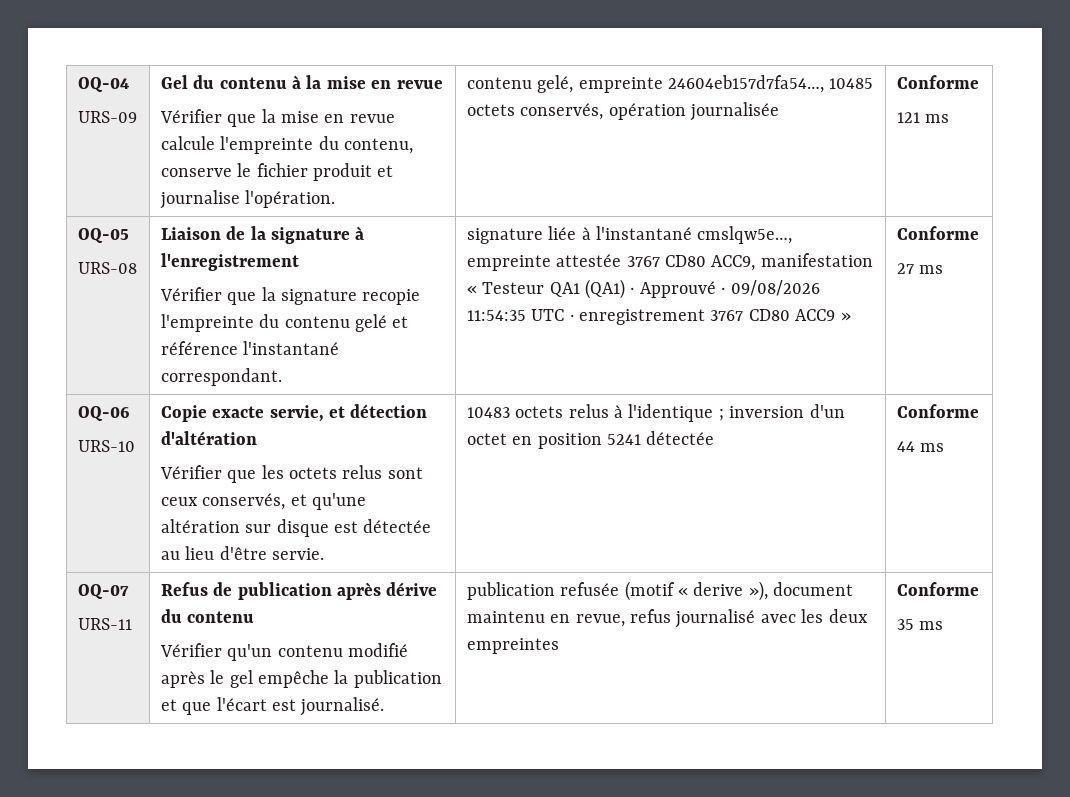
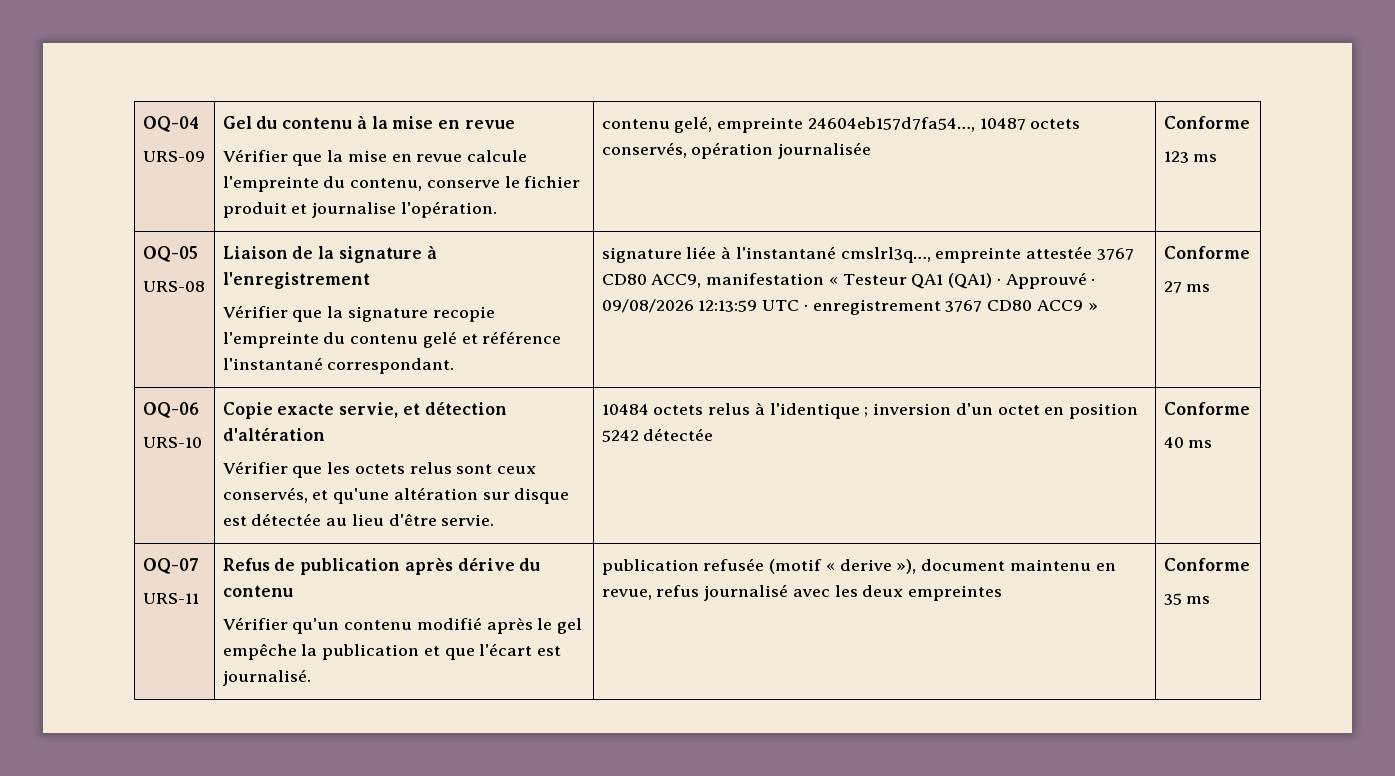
  OQ-04
  URS-09 | Gel du contenu à la mise en revue
- Vérifier que la mise en revue calcule l'empreinte du contenu, conserve le fichier produit et journalise l'opération. | contenu gelé, empreinte 24604eb157d7fa54…, 10485 octets conservés, opération journalisée | Conforme
- 121 ms
+ Vérifier que la mise en revue calcule l'empreinte du contenu, conserve le fichier produit et journalise l'opération. | contenu gelé, empreinte 24604eb157d7fa54…, 10487 octets conservés, opération journalisée | Conforme
+ 123 ms
- signature liée à l'instantané cmslqw5e…, empreinte attestée 3767 CD80 ACC9, manifestation « Testeur QA1 (QA1) · Approuvé · 09/08/2026 11:54:35 UTC · enregistrement 3767 CD80 ACC9 »
+ signature liée à l'instantané cmslrl3q…, empreinte attestée 3767 CD80 ACC9, manifestation « Testeur QA1 (QA1) · Approuvé · 09/08/2026 12:13:59 UTC · enregistrement 3767 CD80 ACC9 »
- 10483 octets relus à l'identique ; inversion d'un octet en position 5241 détectée
+ 10484 octets relus à l'identique ; inversion d'un octet en position 5242 détectée
- 44 ms
+ 40 ms

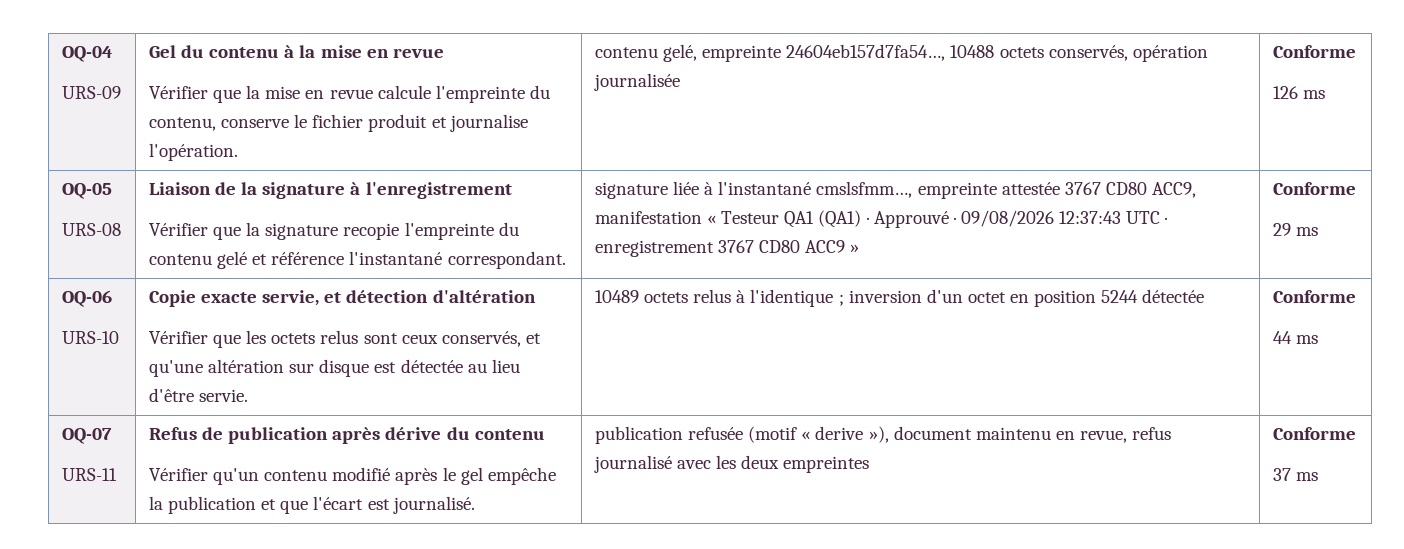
  OQ-04
  URS-09 | Gel du contenu à la mise en revue
- Vérifier que la mise en revue calcule l'empreinte du contenu, conserve le fichier produit et journalise l'opération. | contenu gelé, empreinte 24604eb157d7fa54…, 10487 octets conservés, opération journalisée | Conforme
- 123 ms
+ Vérifier que la mise en revue calcule l'empreinte du contenu, conserve le fichier produit et journalise l'opération. | contenu gelé, empreinte 24604eb157d7fa54…, 10488 octets conservés, opération journalisée | Conforme
+ 126 ms
- signature liée à l'instantané cmslrl3q…, empreinte attestée 3767 CD80 ACC9, manifestation « Testeur QA1 (QA1) · Approuvé · 09/08/2026 12:13:59 UTC · enregistrement 3767 CD80 ACC9 »
+ signature liée à l'instantané cmslsfmm…, empreinte attestée 3767 CD80 ACC9, manifestation « Testeur QA1 (QA1) · Approuvé · 09/08/2026 12:37:43 UTC · enregistrement 3767 CD80 ACC9 »
- 27 ms
+ 29 ms
- 10484 octets relus à l'identique ; inversion d'un octet en position 5242 détectée
+ 10489 octets relus à l'identique ; inversion d'un octet en position 5244 détectée
- 40 ms
+ 44 ms
- 35 ms
+ 37 ms

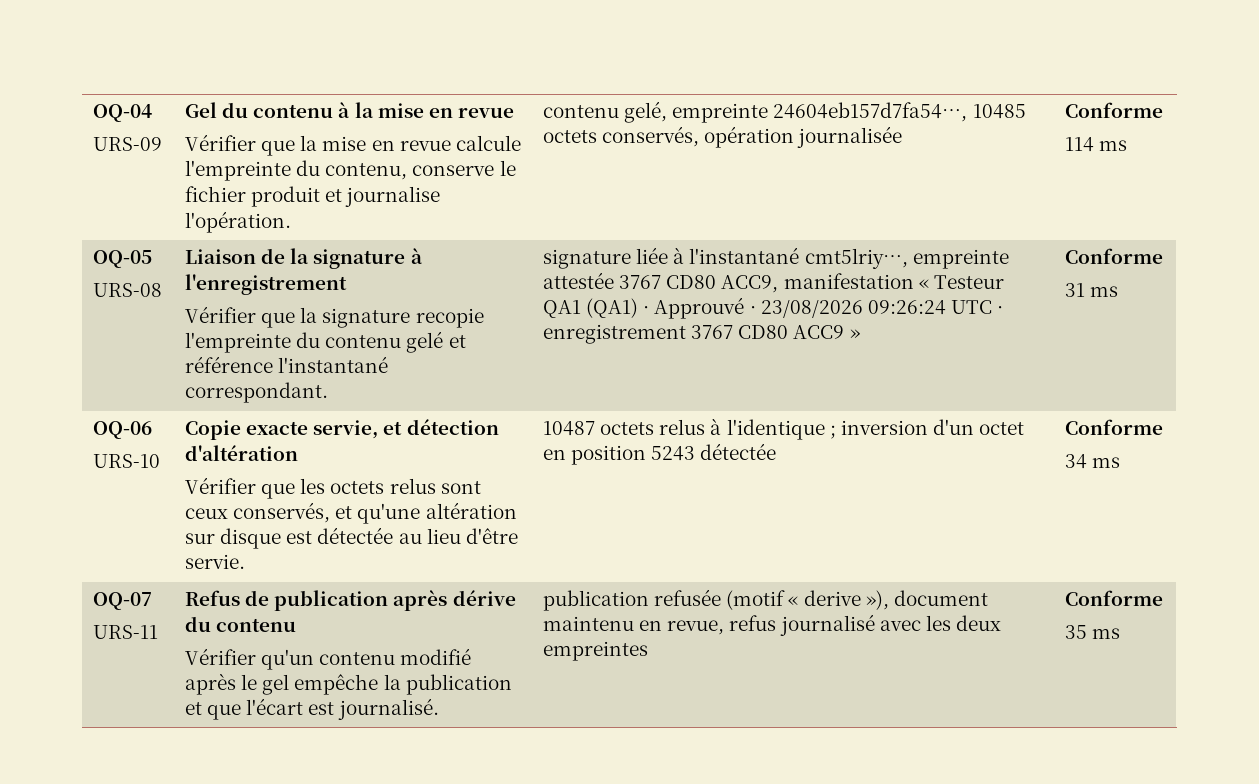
  OQ-04
  URS-09 | Gel du contenu à la mise en revue
- Vérifier que la mise en revue calcule l'empreinte du contenu, conserve le fichier produit et journalise l'opération. | contenu gelé, empreinte 24604eb157d7fa54…, 10488 octets conservés, opération journalisée | Conforme
- 126 ms
+ Vérifier que la mise en revue calcule l'empreinte du contenu, conserve le fichier produit et journalise l'opération. | contenu gelé, empreinte 24604eb157d7fa54…, 10485 octets conservés, opération journalisée | Conforme
+ 114 ms
- signature liée à l'instantané cmslsfmm…, empreinte attestée 3767 CD80 ACC9, manifestation « Testeur QA1 (QA1) · Approuvé · 09/08/2026 12:37:43 UTC · enregistrement 3767 CD80 ACC9 »
+ signature liée à l'instantané cmt5lriy…, empreinte attestée 3767 CD80 ACC9, manifestation « Testeur QA1 (QA1) · Approuvé · 23/08/2026 09:26:24 UTC · enregistrement 3767 CD80 ACC9 »
- 29 ms
+ 31 ms
- 10489 octets relus à l'identique ; inversion d'un octet en position 5244 détectée
+ 10487 octets relus à l'identique ; inversion d'un octet en position 5243 détectée
- 44 ms
+ 34 ms
- 37 ms
+ 35 ms

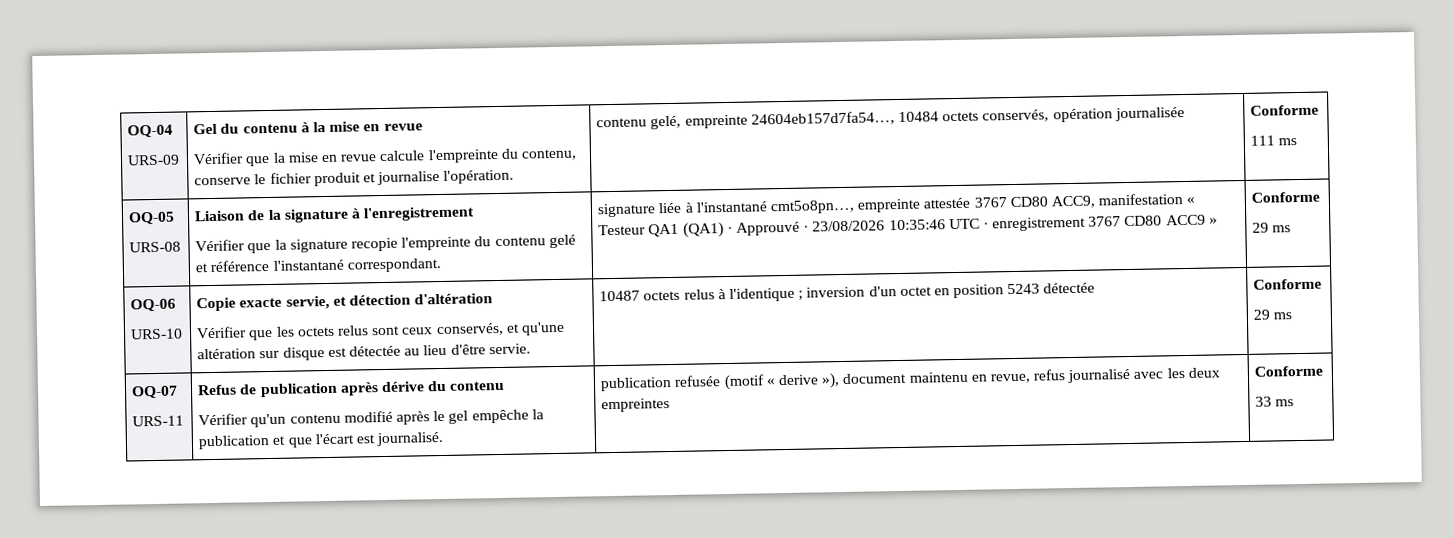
  OQ-04
  URS-09 | Gel du contenu à la mise en revue
- Vérifier que la mise en revue calcule l'empreinte du contenu, conserve le fichier produit et journalise l'opération. | contenu gelé, empreinte 24604eb157d7fa54…, 10485 octets conservés, opération journalisée | Conforme
- 114 ms
+ Vérifier que la mise en revue calcule l'empreinte du contenu, conserve le fichier produit et journalise l'opération. | contenu gelé, empreinte 24604eb157d7fa54…, 10484 octets conservés, opération journalisée | Conforme
+ 111 ms
- signature liée à l'instantané cmt5lriy…, empreinte attestée 3767 CD80 ACC9, manifestation « Testeur QA1 (QA1) · Approuvé · 23/08/2026 09:26:24 UTC · enregistrement 3767 CD80 ACC9 » | Conforme
- 31 ms
+ signature liée à l'instantané cmt5o8pn…, empreinte attestée 3767 CD80 ACC9, manifestation « Testeur QA1 (QA1) · Approuvé · 23/08/2026 10:35:46 UTC · enregistrement 3767 CD80 ACC9 » | Conforme
+ 29 ms
  10487 octets relus à l'identique ; inversion d'un octet en position 5243 détectée | Conforme
- 34 ms
+ 29 ms
- 35 ms
+ 33 ms

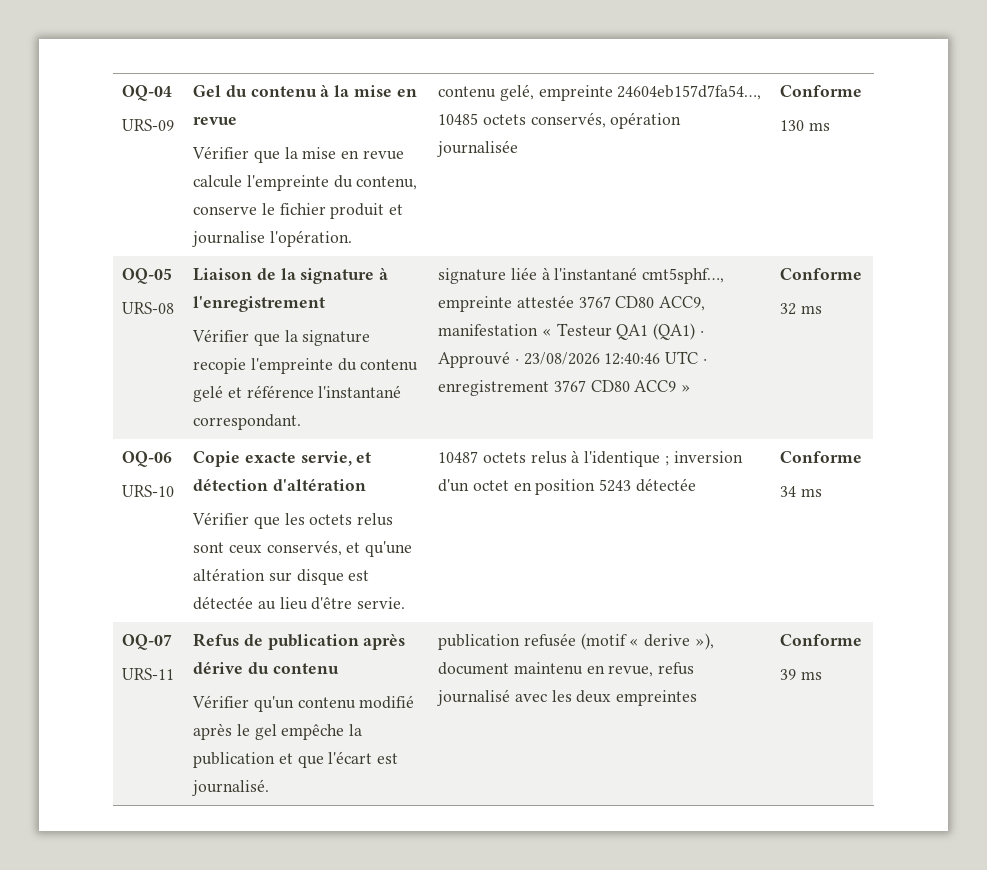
  OQ-04
  URS-09 | Gel du contenu à la mise en revue
- Vérifier que la mise en revue calcule l'empreinte du contenu, conserve le fichier produit et journalise l'opération. | contenu gelé, empreinte 24604eb157d7fa54…, 10484 octets conservés, opération journalisée | Conforme
- 111 ms
+ Vérifier que la mise en revue calcule l'empreinte du contenu, conserve le fichier produit et journalise l'opération. | contenu gelé, empreinte 24604eb157d7fa54…, 10485 octets conservés, opération journalisée | Conforme
+ 130 ms
- signature liée à l'instantané cmt5o8pn…, empreinte attestée 3767 CD80 ACC9, manifestation « Testeur QA1 (QA1) · Approuvé · 23/08/2026 10:35:46 UTC · enregistrement 3767 CD80 ACC9 » | Conforme
- 29 ms
+ signature liée à l'instantané cmt5sphf…, empreinte attestée 3767 CD80 ACC9, manifestation « Testeur QA1 (QA1) · Approuvé · 23/08/2026 12:40:46 UTC · enregistrement 3767 CD80 ACC9 » | Conforme
+ 32 ms
  10487 octets relus à l'identique ; inversion d'un octet en position 5243 détectée | Conforme
- 29 ms
+ 34 ms
- 33 ms
+ 39 ms

